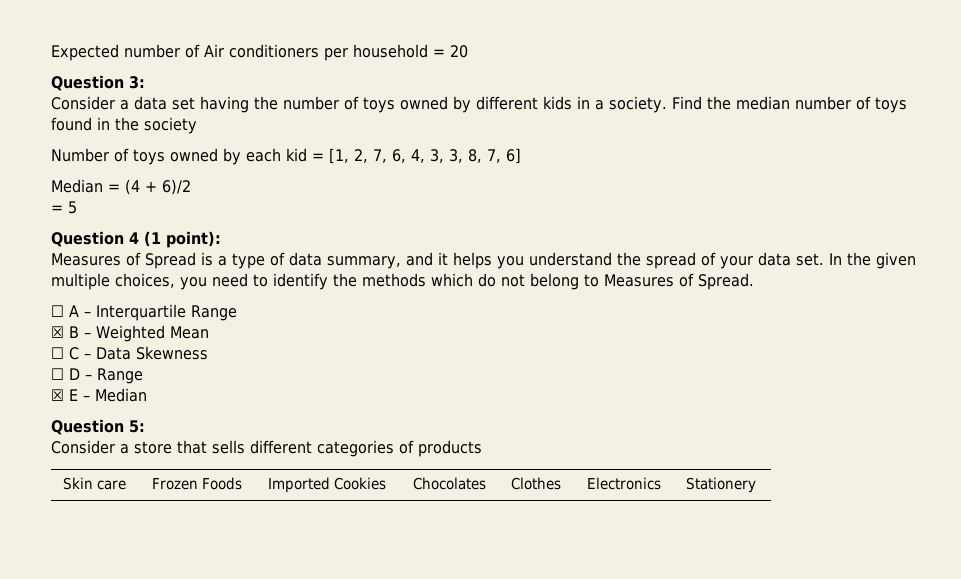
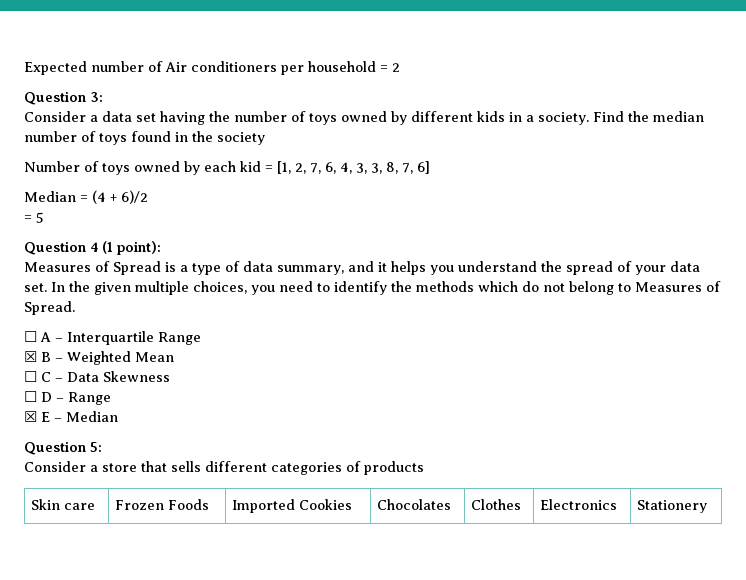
- Expected number of Air conditioners per household = 20
+ Expected number of Air conditioners per household = 2

